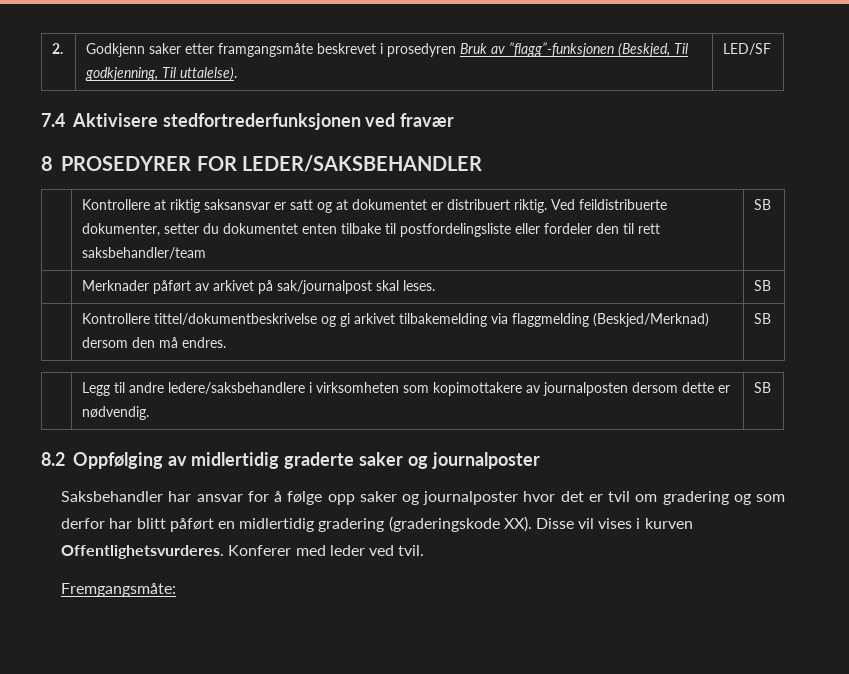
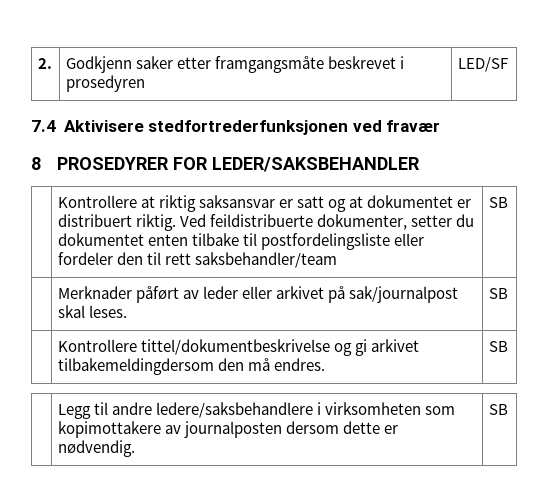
- 2. | Godkjenn saker etter framgangsmåte beskrevet i prosedyren Bruk av ”flagg”-funksjonen (Beskjed, Til godkjenning, Til uttalelse). | LED/SF
+ 2. | Godkjenn saker etter framgangsmåte beskrevet i prosedyren | LED/SF
- | Merknader påført av arkivet på sak/journalpost skal leses. | SB
+ | Merknader påført av leder eller arkivet på sak/journalpost skal leses. | SB
- | Kontrollere tittel/dokumentbeskrivelse og gi arkivet tilbakemelding via flaggmelding (Beskjed/Merknad) dersom den må endres. | SB
+ | Kontrollere tittel/dokumentbeskrivelse og gi arkivet tilbakemeldingdersom den må endres. | SB
- 8.2 Oppfølging av midlertidig graderte saker og journalposter
- Saksbehandler har ansvar for å følge opp saker og journalposter hvor det er tvil om gradering og som derfor har blitt påført en midlertidig gradering (graderingskode XX). Disse vil vises i kurven Offentlighetsvurderes. Konferer med leder ved tvil.
- Fremgangsmåte:

